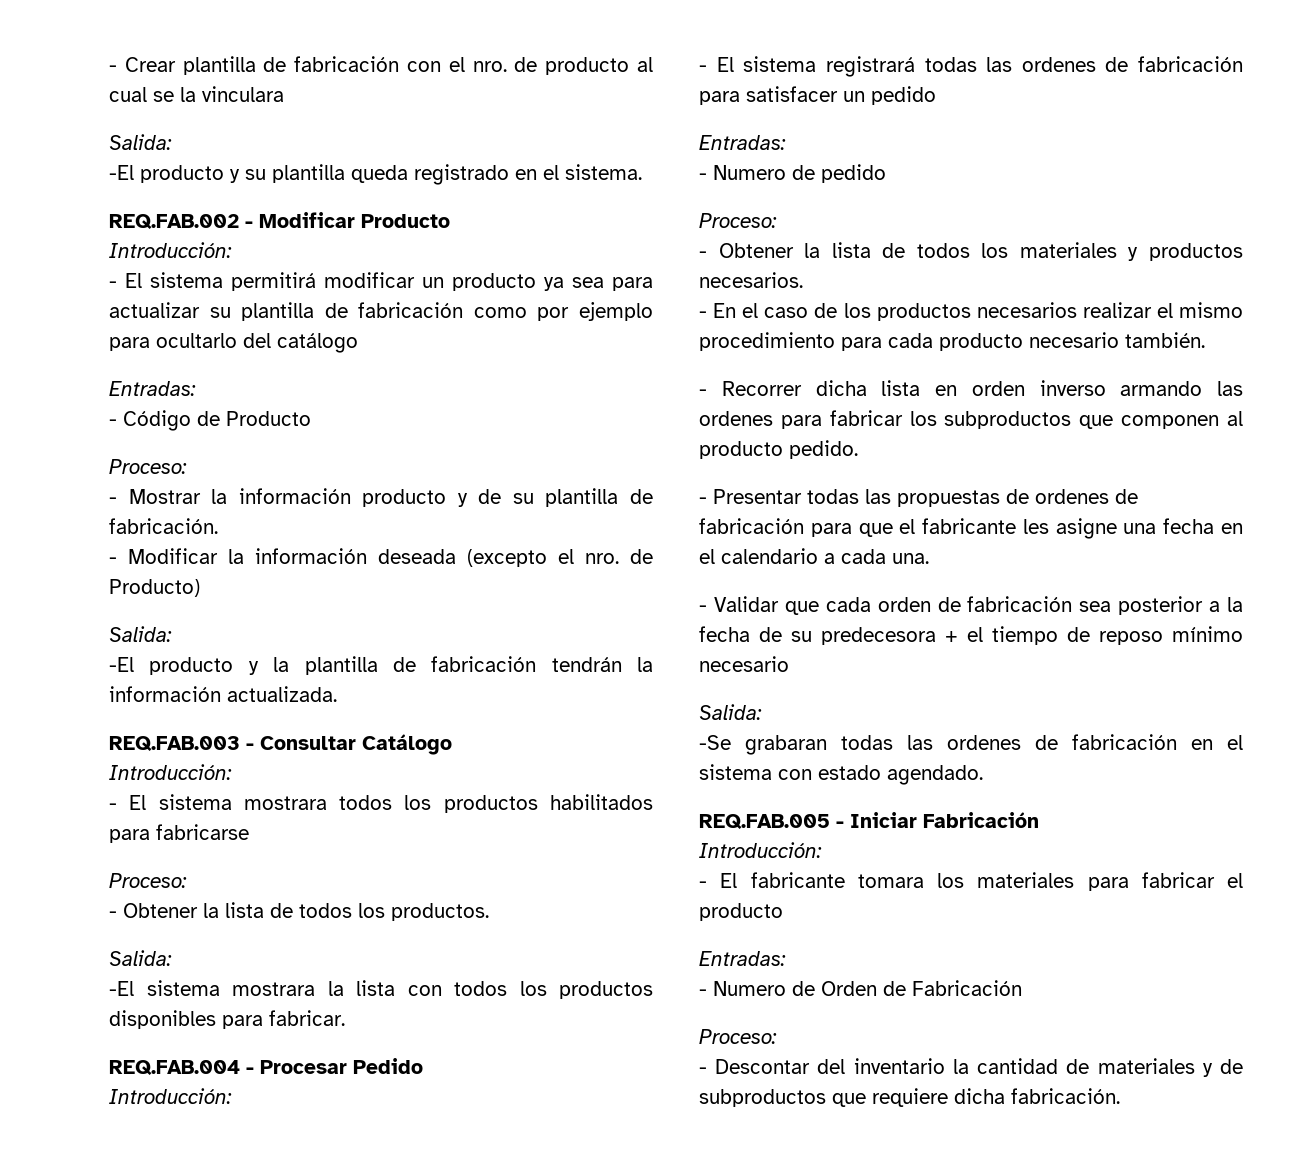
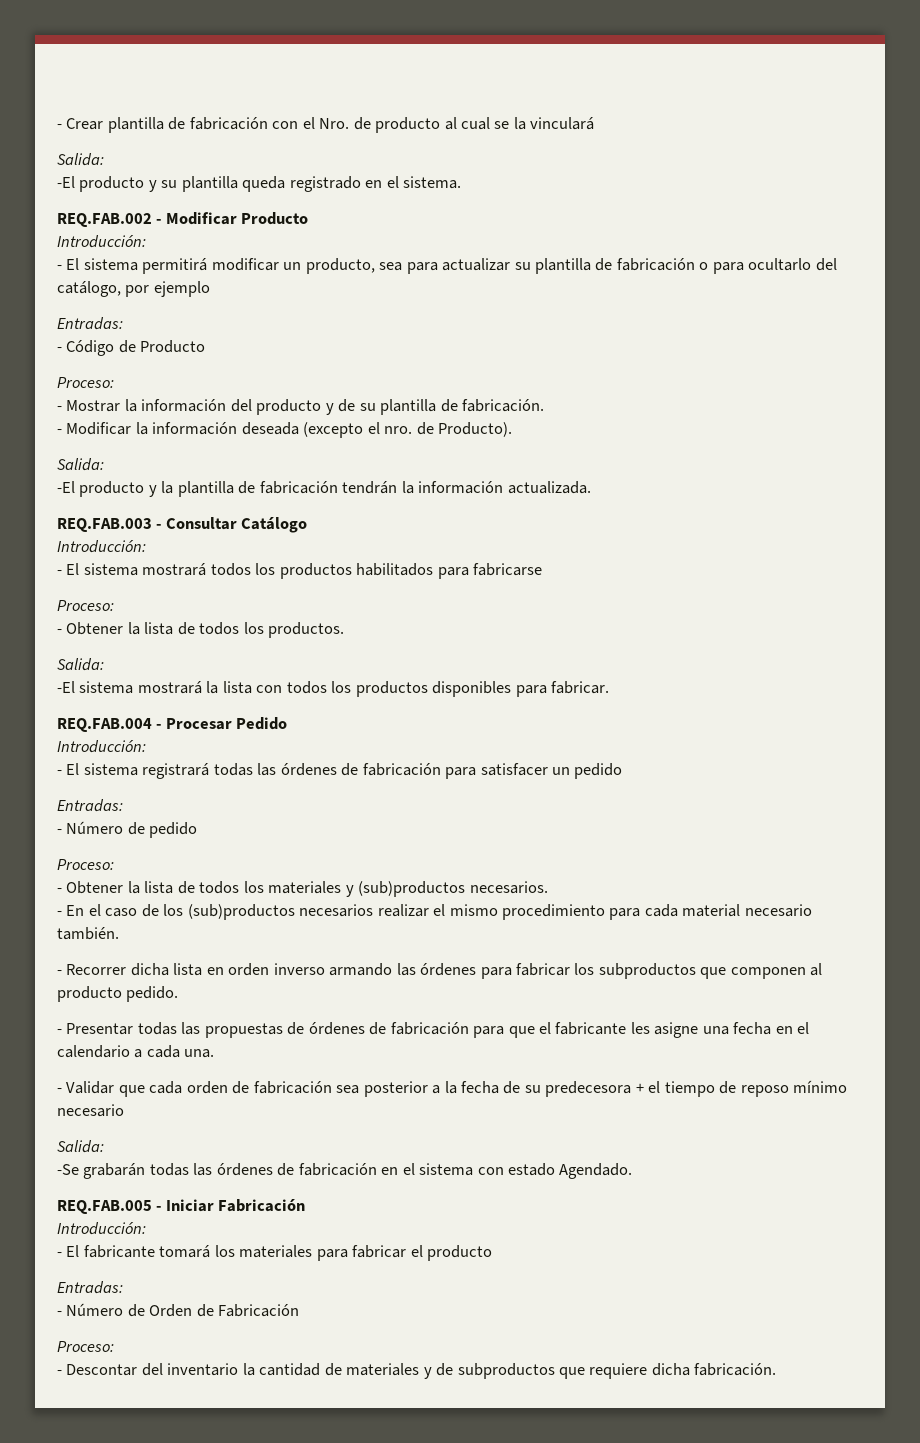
- - Crear plantilla de fabricación con el nro. de producto al cual se la vinculara
+ - Crear plantilla de fabricación con el Nro. de producto al cual se la vinculará
- - El sistema permitirá modificar un producto ya sea para actualizar su plantilla de fabricación como por ejemplo para ocultarlo del catálogo
+ - El sistema permitirá modificar un producto, sea para actualizar su plantilla de fabricación o para ocultarlo del catálogo, por ejemplo
- - Mostrar la información producto y de su plantilla de fabricación.
+ - Mostrar la información del producto y de su plantilla de fabricación.
- - Modificar la información deseada (excepto el nro. de Producto)
+ - Modificar la información deseada (excepto el nro. de Producto).
- - El sistema mostrara todos los productos habilitados para fabricarse
+ - El sistema mostrará todos los productos habilitados para fabricarse
- -El sistema mostrara la lista con todos los productos disponibles para fabricar.
+ -El sistema mostrará la lista con todos los productos disponibles para fabricar.
- - El sistema registrará todas las ordenes de fabricación para satisfacer un pedido
+ - El sistema registrará todas las órdenes de fabricación para satisfacer un pedido
- - Numero de pedido
+ - Número de pedido
- - Obtener la lista de todos los materiales y productos necesarios.
+ - Obtener la lista de todos los materiales y (sub)productos necesarios.
- - En el caso de los productos necesarios realizar el mismo procedimiento para cada producto necesario también.
+ - En el caso de los (sub)productos necesarios realizar el mismo procedimiento para cada material necesario también.
- - Recorrer dicha lista en orden inverso armando las ordenes para fabricar los subproductos que componen al producto pedido.
+ - Recorrer dicha lista en orden inverso armando las órdenes para fabricar los subproductos que componen al producto pedido.
- - Presentar todas las propuestas de ordenes de fabricación para que el fabricante les asigne una fecha en el calendario a cada una.
+ - Presentar todas las propuestas de órdenes de fabricación para que el fabricante les asigne una fecha en el calendario a cada una.
- -Se grabaran todas las ordenes de fabricación en el sistema con estado agendado.
+ -Se grabarán todas las órdenes de fabricación en el sistema con estado Agendado.
- - El fabricante tomara los materiales para fabricar el producto
+ - El fabricante tomará los materiales para fabricar el producto
- - Numero de Orden de Fabricación
+ - Número de Orden de Fabricación

